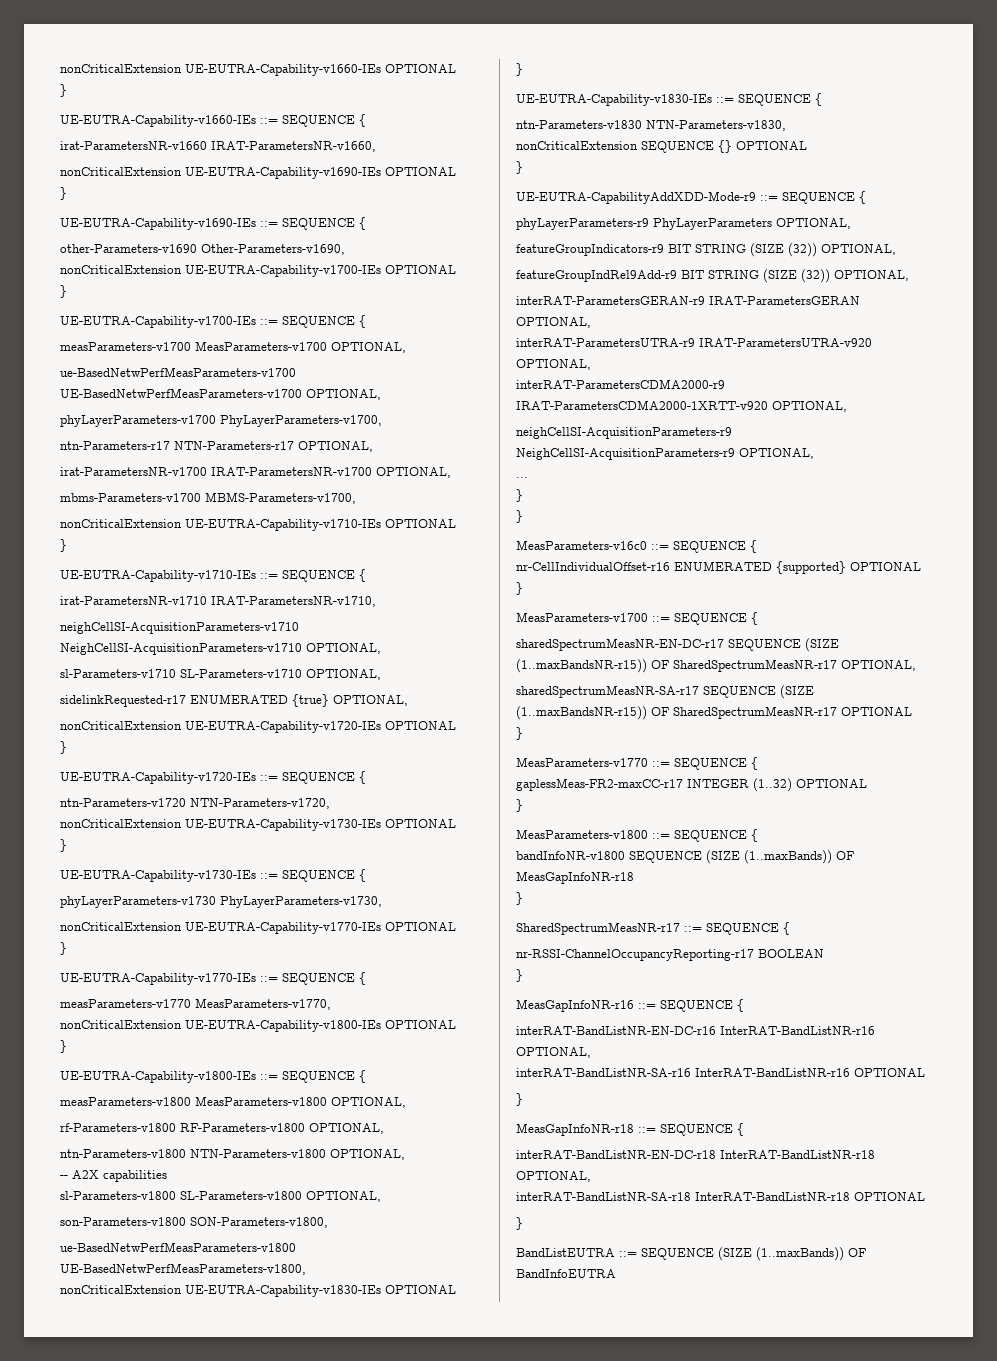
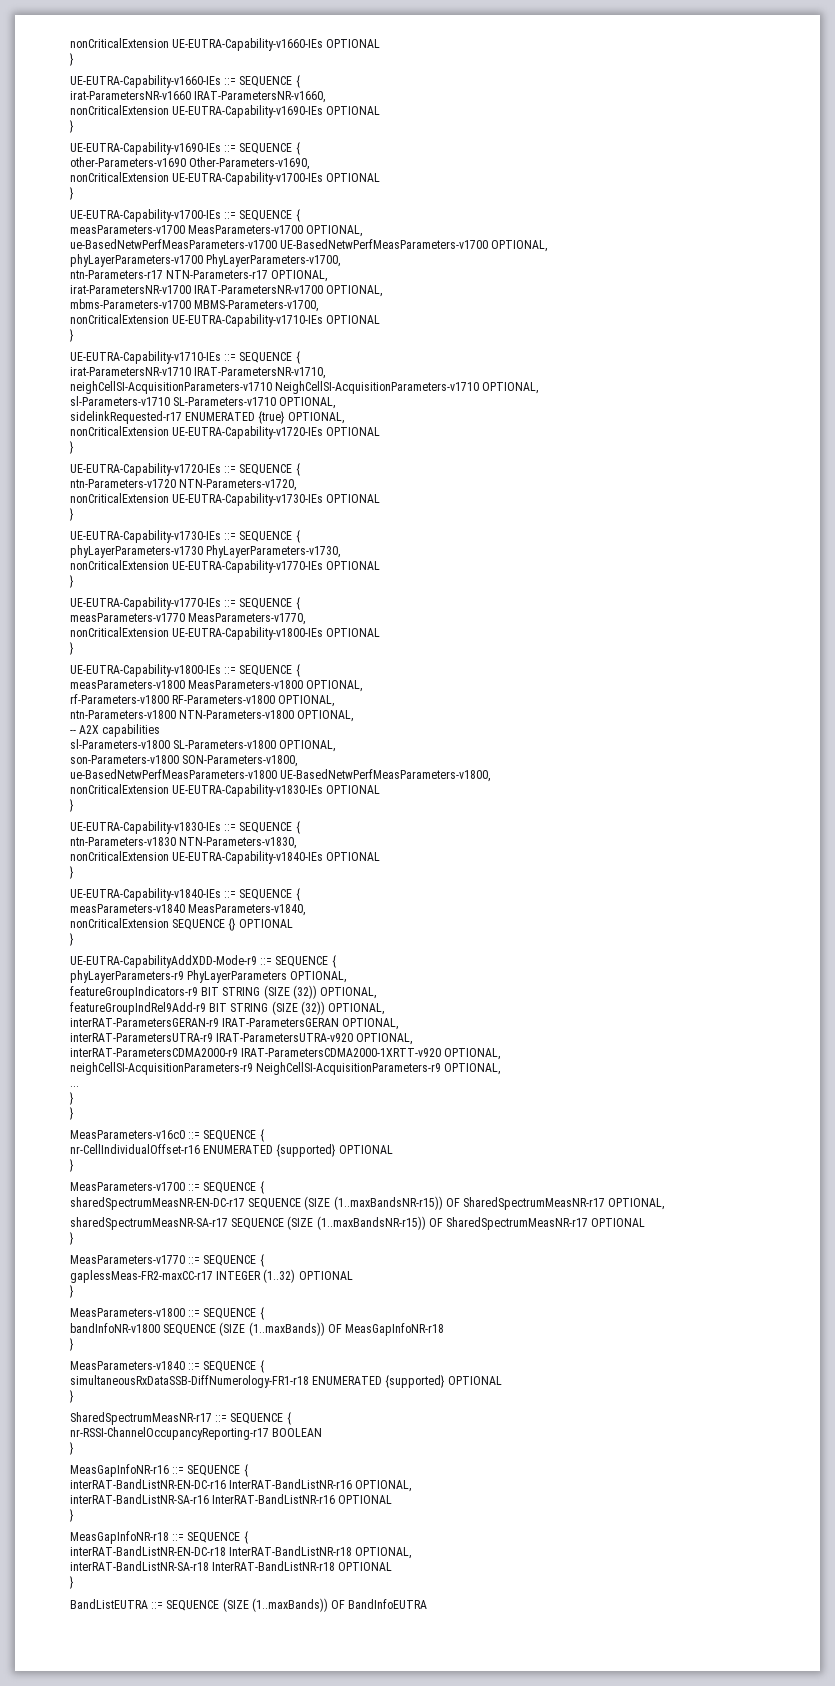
+ nonCriticalExtension UE-EUTRA-Capability-v1840-IEs OPTIONAL
+ }
+ UE-EUTRA-Capability-v1840-IEs ::= SEQUENCE {
+ measParameters-v1840 MeasParameters-v1840,
+ MeasParameters-v1840 ::= SEQUENCE {
+ simultaneousRxDataSSB-DiffNumerology-FR1-r18 ENUMERATED {supported} OPTIONAL
+ }

